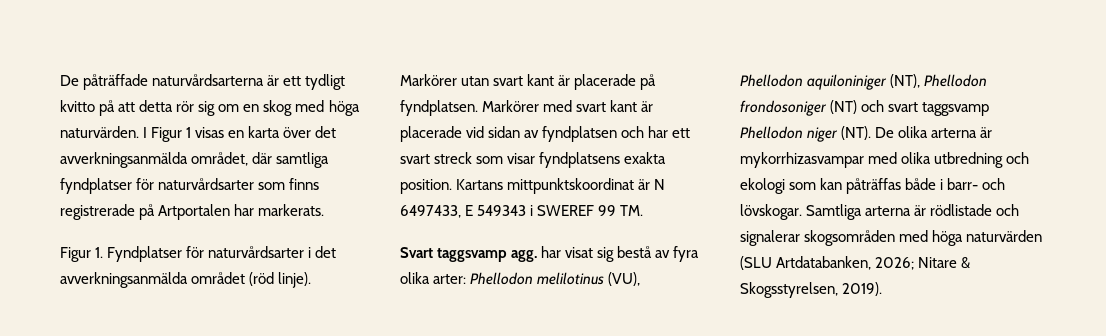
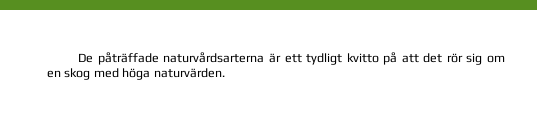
- De påträffade naturvårdsarterna är ett tydligt kvitto på att detta rör sig om en skog med höga naturvärden. I Figur 1 visas en karta över det avverkningsanmälda området, där samtliga fyndplatser för naturvårdsarter som finns registrerade på Artportalen har markerats.
- Figur 1. Fyndplatser för naturvårdsarter i det avverkningsanmälda området (röd linje). Markörer utan svart kant är placerade på fyndplatsen. Markörer med svart kant är placerade vid sidan av fyndplatsen och har ett svart streck som visar fyndplatsens exakta position. Kartans mittpunktskoordinat är N 6497433, E 549343 i SWEREF 99 TM.
- Svart taggsvamp agg. har visat sig bestå av fyra olika arter: Phellodon melilotinus (VU), Phellodon aquiloniniger (NT), Phellodon frondosoniger (NT) och svart taggsvamp Phellodon niger (NT). De olika arterna är mykorrhizasvampar med olika utbredning och ekologi som kan påträffas både i barr- och lövskogar. Samtliga arterna är rödlistade och signalerar skogsområden med höga naturvärden (SLU Artdatabanken, 2026; Nitare & Skogsstyrelsen, 2019).
+ De påträffade naturvårdsarterna är ett tydligt kvitto på att det rör sig om en skog med höga naturvärden.

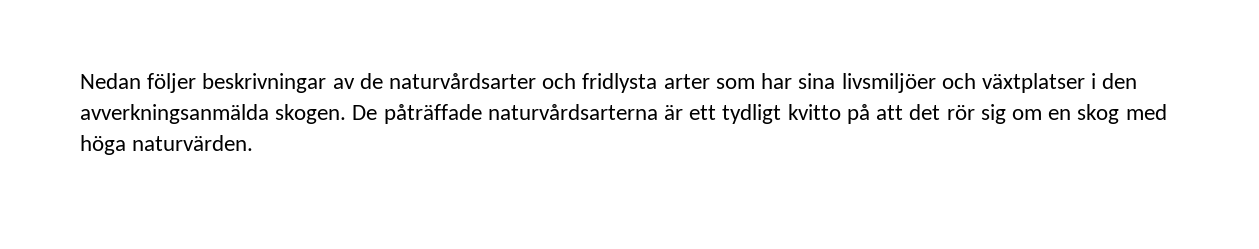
+ Nedan följer beskrivningar av de naturvårdsarter och fridlysta arter som har sina livsmiljöer och växtplatser i den avverkningsanmälda skogen.

